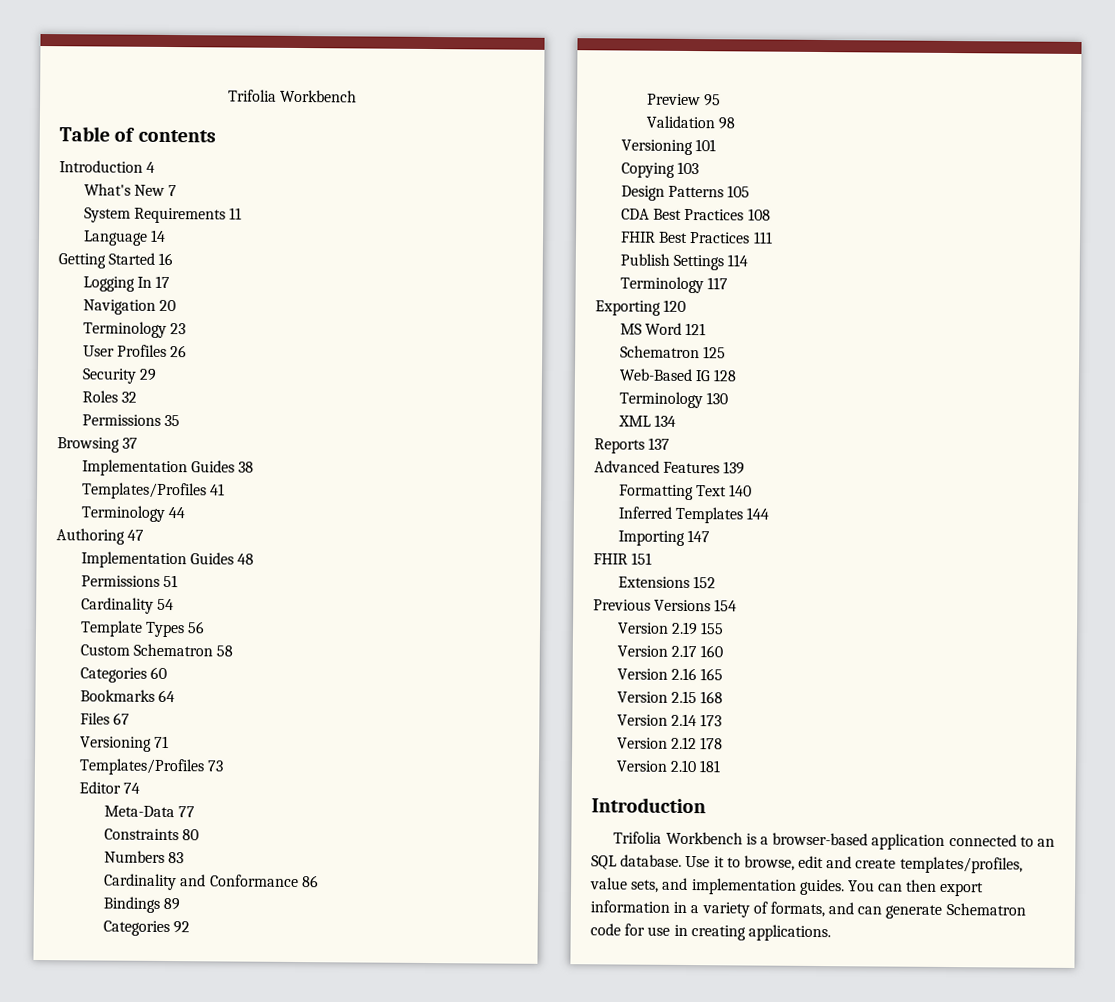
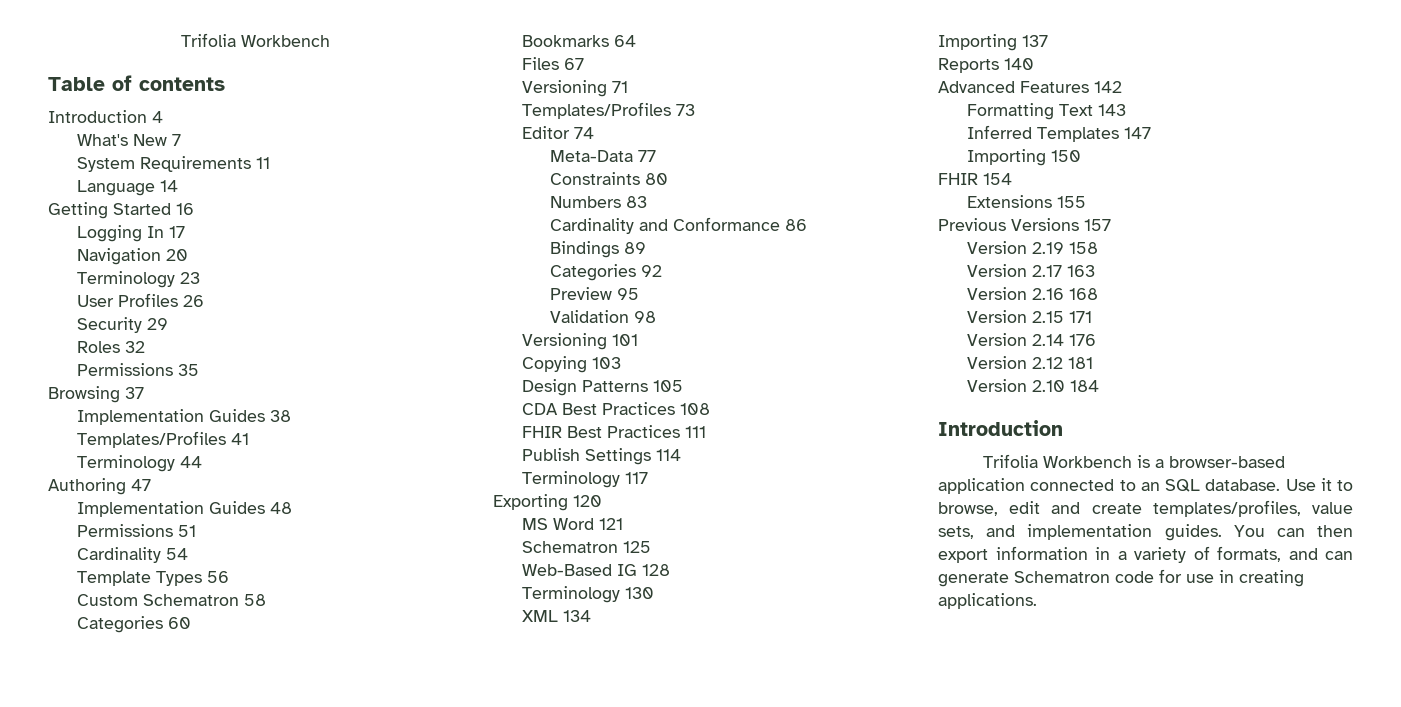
+ Importing 137
- Reports 137
+ Reports 140
- Advanced Features 139
+ Advanced Features 142
- Formatting Text 140
+ Formatting Text 143
- Inferred Templates 144
- Importing 147
- FHIR 151
+ Inferred Templates 147
+ Importing 150
+ FHIR 154
- Extensions 152
+ Extensions 155
- Previous Versions 154
+ Previous Versions 157
- Version 2.19 155
+ Version 2.19 158
- Version 2.17 160
+ Version 2.17 163
- Version 2.16 165
+ Version 2.16 168
- Version 2.15 168
+ Version 2.15 171
- Version 2.14 173
+ Version 2.14 176
- Version 2.12 178
+ Version 2.12 181
- Version 2.10 181
+ Version 2.10 184

